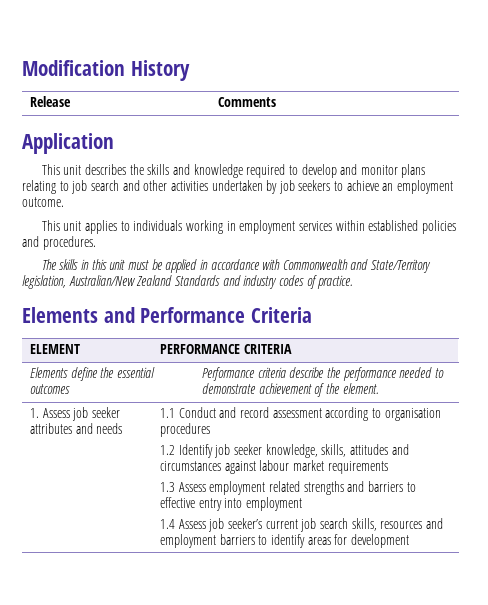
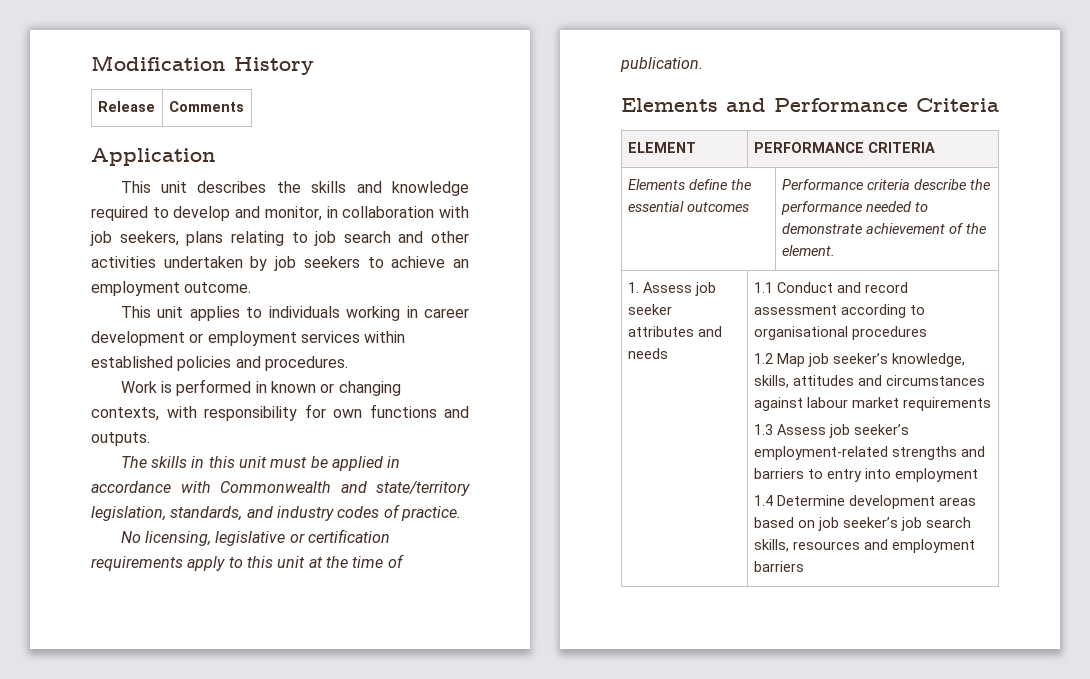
- This unit describes the skills and knowledge required to develop and monitor plans relating to job search and other activities undertaken by job seekers to achieve an employment outcome.
+ This unit describes the skills and knowledge required to develop and monitor, in collaboration with job seekers, plans relating to job search and other activities undertaken by job seekers to achieve an employment outcome.
- This unit applies to individuals working in employment services within established policies and procedures.
+ This unit applies to individuals working in career development or employment services within established policies and procedures.
+ Work is performed in known or changing contexts, with responsibility for own functions and outputs.
- The skills in this unit must be applied in accordance with Commonwealth and State/Territory legislation, Australian/New Zealand Standards and industry codes of practice.
+ The skills in this unit must be applied in accordance with Commonwealth and state/territory legislation, standards, and industry codes of practice.
+ No licensing, legislative or certification requirements apply to this unit at the time of publication.
- 1.1 Conduct and record assessment according to organisation procedures
+ 1.1 Conduct and record assessment according to organisational procedures
- 1.2 Identify job seeker knowledge, skills, attitudes and circumstances against labour market requirements
+ 1.2 Map job seeker’s knowledge, skills, attitudes and circumstances against labour market requirements
- 1.3 Assess employment related strengths and barriers to effective entry into employment
+ 1.3 Assess job seeker’s employment-related strengths and barriers to entry into employment
- 1.4 Assess job seeker’s current job search skills, resources and employment barriers to identify areas for development
+ 1.4 Determine development areas based on job seeker’s job search skills, resources and employment barriers

